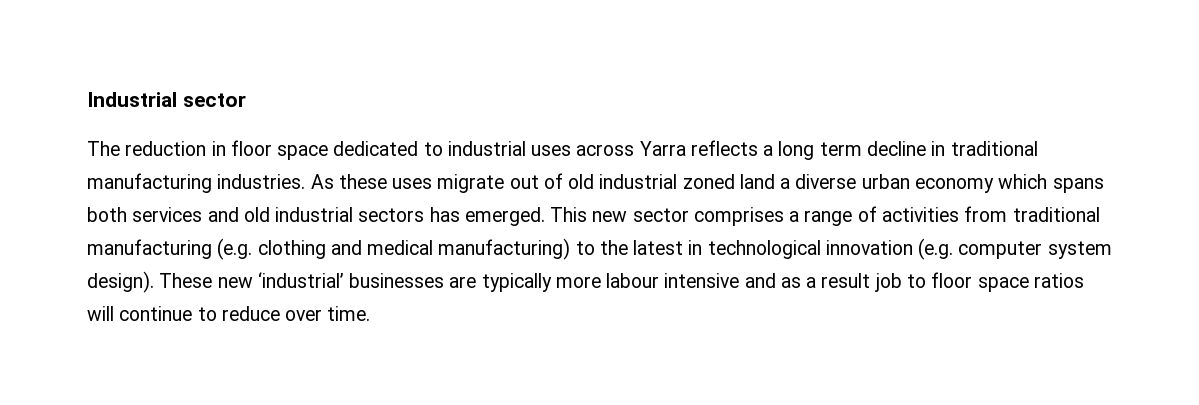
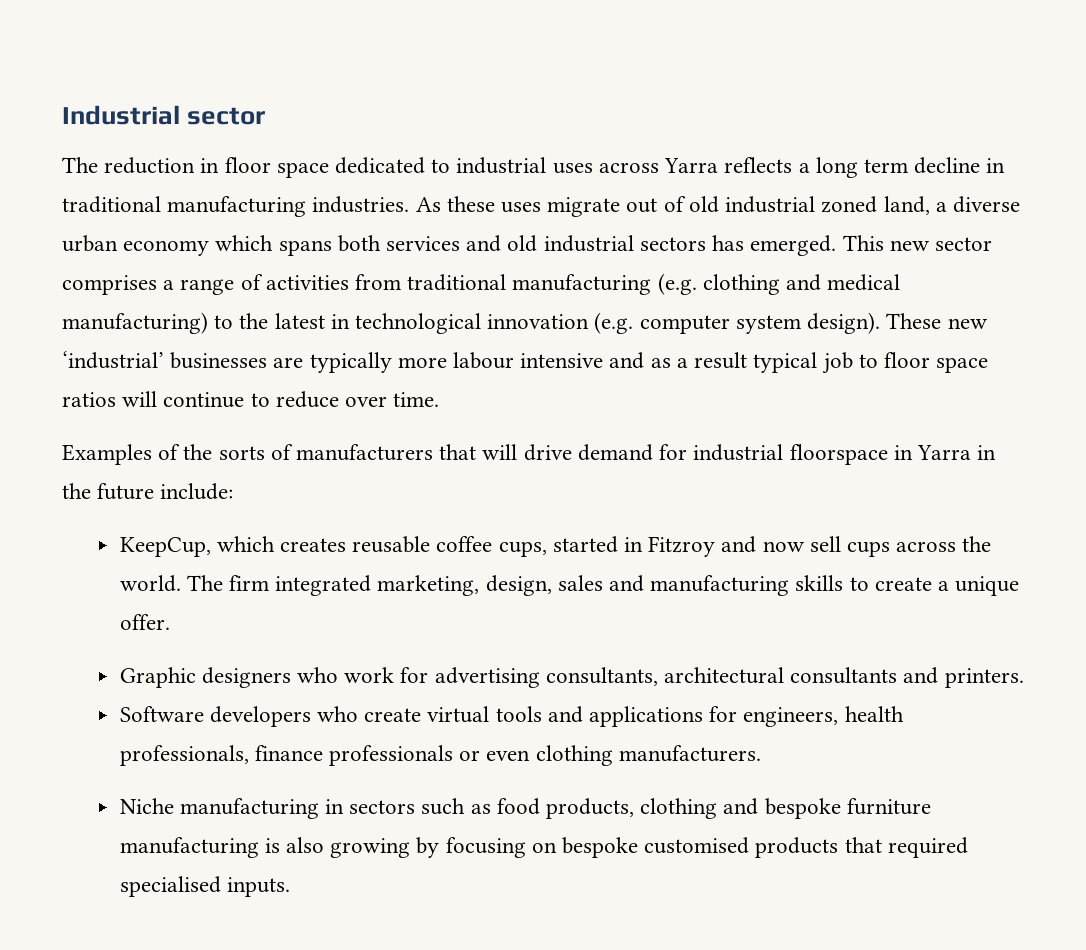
- As these uses migrate out of old industrial zoned land a diverse urban economy which spans both services and old industrial sectors has emerged.
+ As these uses migrate out of old industrial zoned land, a diverse urban economy which spans both services and old industrial sectors has emerged.
- These new ‘industrial’ businesses are typically more labour intensive and as a result job to floor space ratios will continue to reduce over time.
+ These new ‘industrial’ businesses are typically more labour intensive and as a result typical job to floor space ratios will continue to reduce over time.
+ Examples of the sorts of manufacturers that will drive demand for industrial floorspace in Yarra in the future include:
+ KeepCup, which creates reusable coffee cups, started in Fitzroy and now sell cups across the world. The firm integrated marketing, design, sales and manufacturing skills to create a unique offer.
+ Graphic designers who work for advertising consultants, architectural consultants and printers.
+ Software developers who create virtual tools and applications for engineers, health professionals, finance professionals or even clothing manufacturers.
+ Niche manufacturing in sectors such as food products, clothing and bespoke furniture manufacturing is also growing by focusing on bespoke customised products that required specialised inputs.

